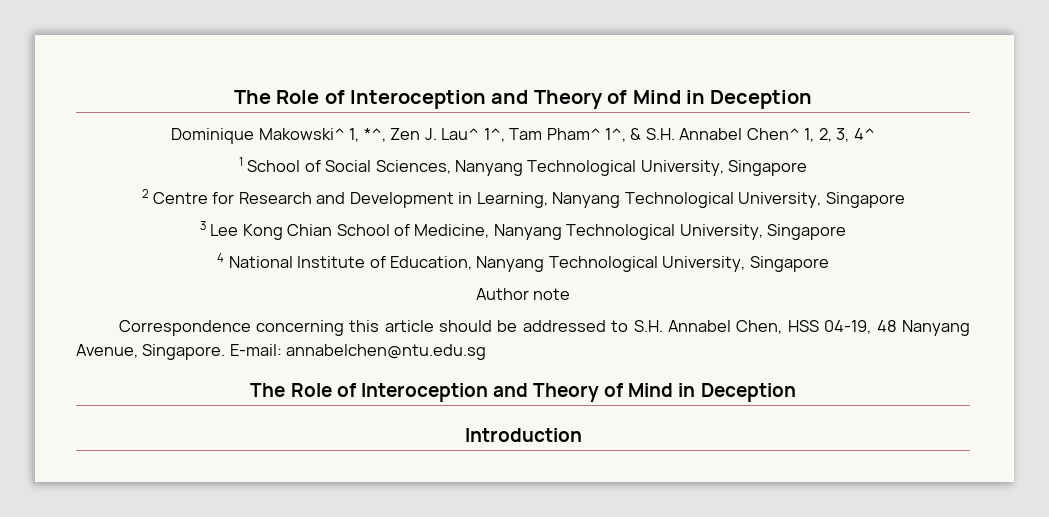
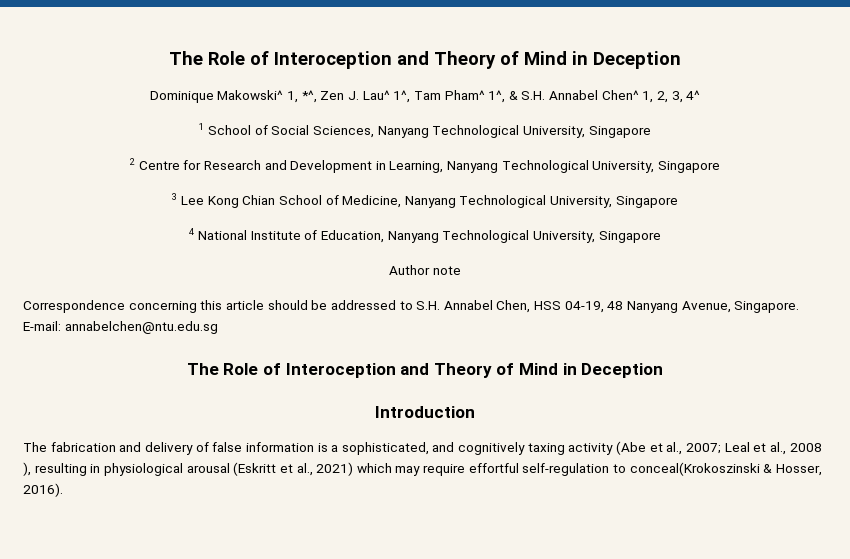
+ The fabrication and delivery of false information is a sophisticated, and cognitively taxing activity (Abe et al., 2007; Leal et al., 2008 ), resulting in physiological arousal (Eskritt et al., 2021) which may require effortful self-regulation to conceal(Krokoszinski & Hosser, 2016).

